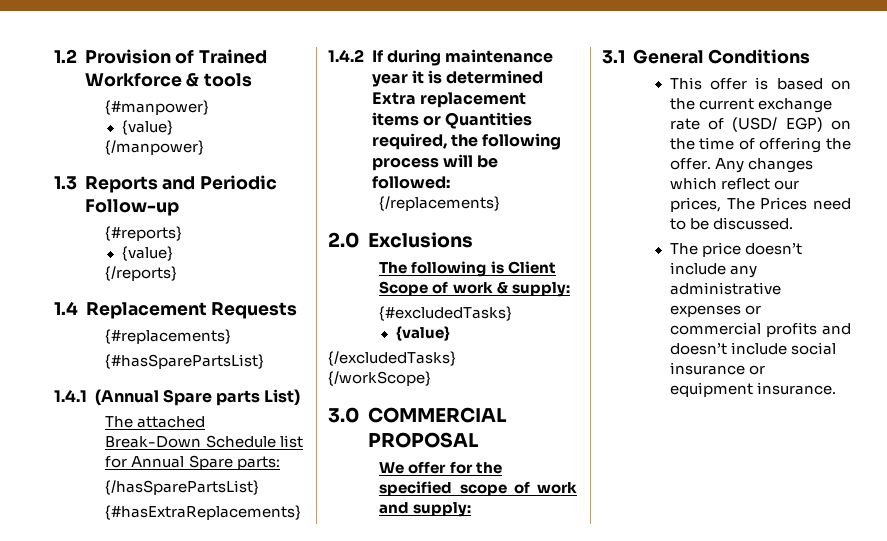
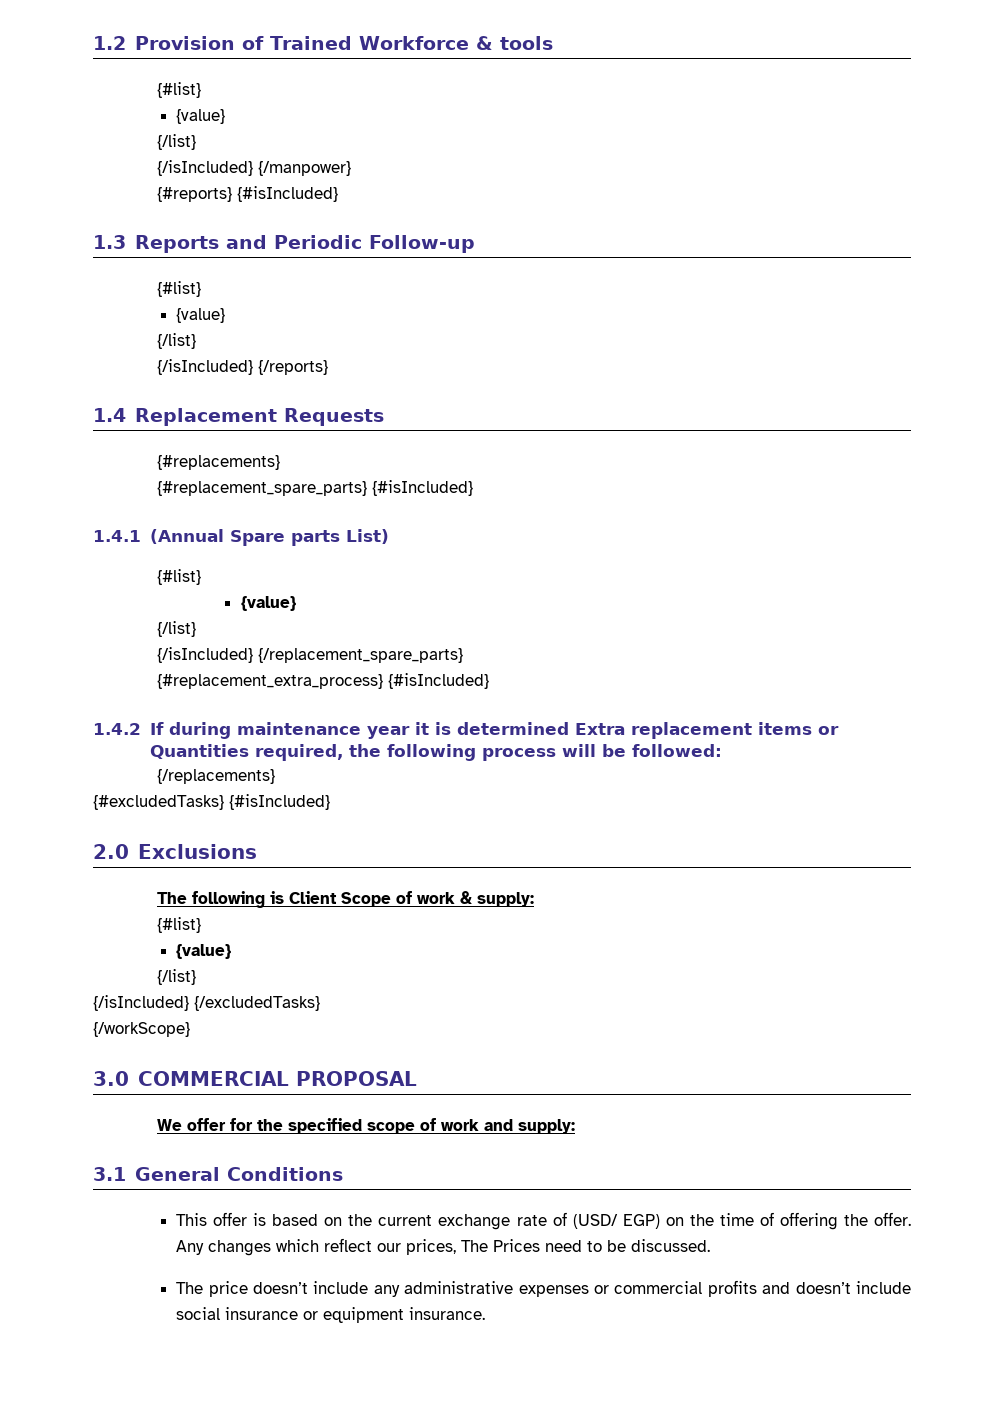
  1.2 Provision of Trained Workforce & tools
- {#manpower}
+ {#list}
  {value}
- {/manpower}
+ {/list}
+ {/isIncluded} {/manpower}
+ {#reports} {#isIncluded}
  1.3 Reports and Periodic Follow-up
- {#reports}
+ {#list}
  {value}
- {/reports}
+ {/list}
+ {/isIncluded} {/reports}
- {#hasSparePartsList}
+ {#replacement_spare_parts} {#isIncluded}
  1.4.1 (Annual Spare parts List)
- The attached Break-Down Schedule list for Annual Spare parts:
- {/hasSparePartsList}
- {#hasExtraReplacements}
+ {#list}
+ {value}
+ {/list}
+ {/isIncluded} {/replacement_spare_parts}
+ {#replacement_extra_process} {#isIncluded}
+ {#excludedTasks} {#isIncluded}
  The following is Client Scope of work & supply:
- {#excludedTasks}
+ {#list}
  {value}
- {/excludedTasks}
+ {/list}
+ {/isIncluded} {/excludedTasks}

